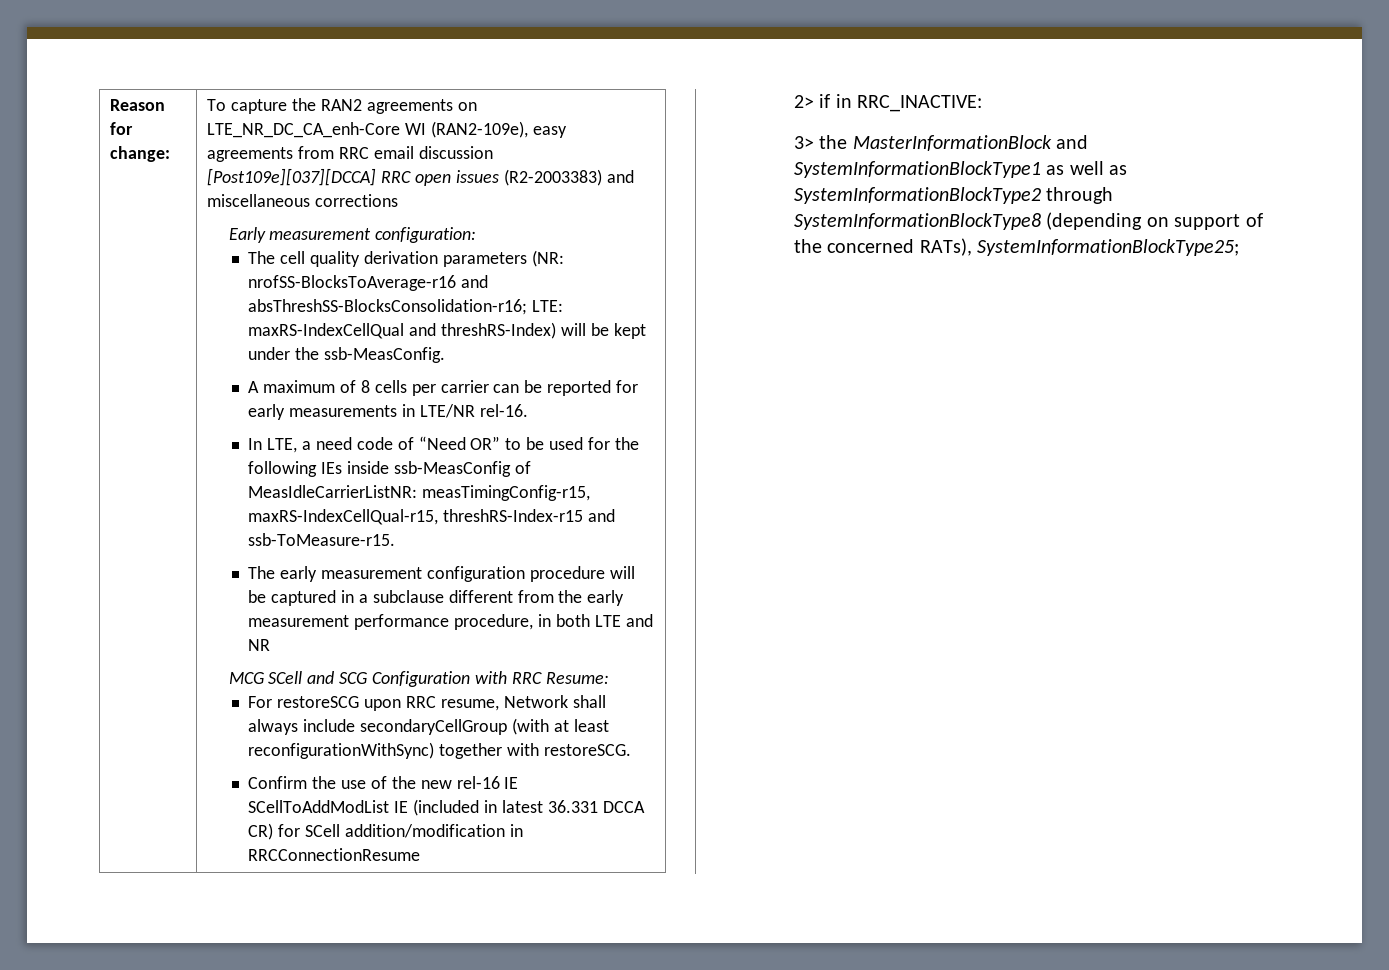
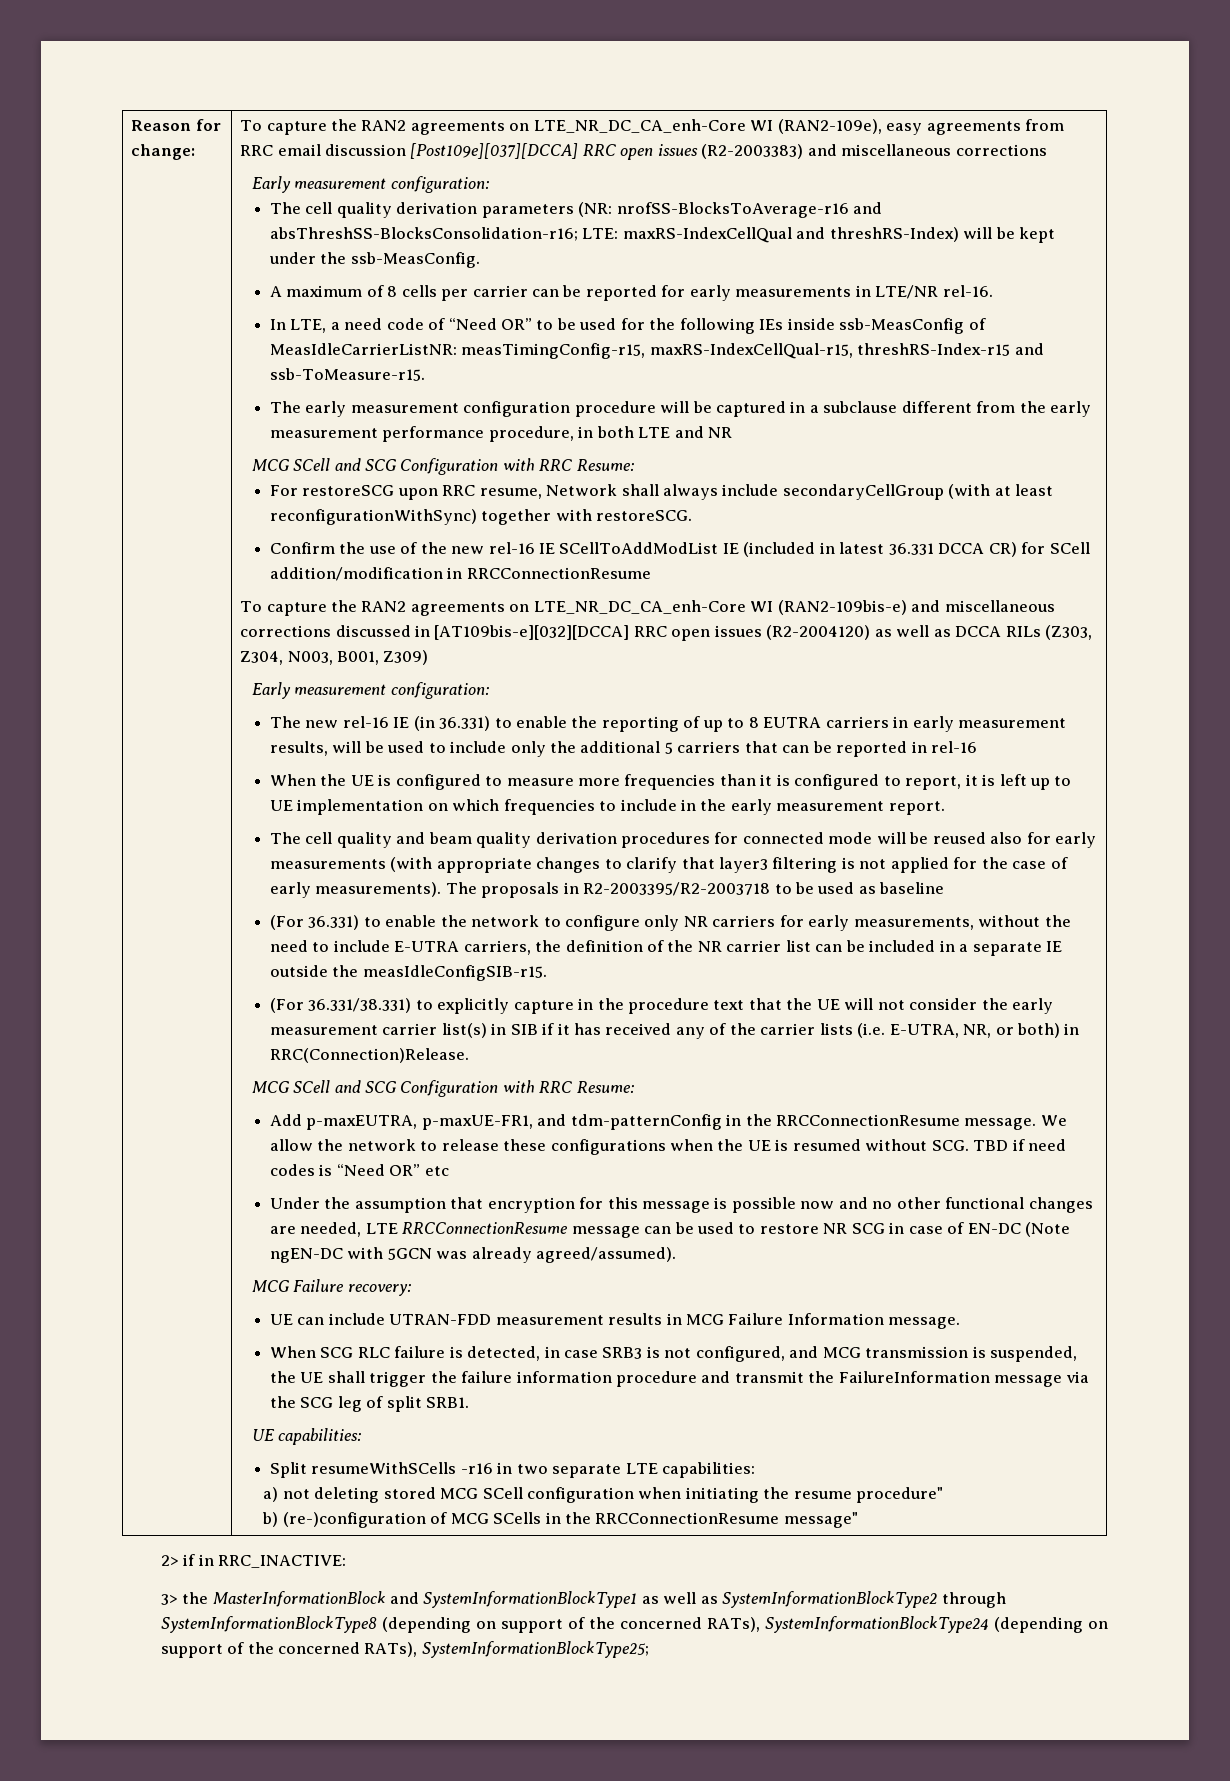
+ To capture the RAN2 agreements on LTE_NR_DC_CA_enh-Core WI (RAN2-109bis-e) and miscellaneous corrections discussed in [AT109bis-e][032][DCCA] RRC open issues (R2-2004120) as well as DCCA RILs (Z303, Z304, N003, B001, Z309)
+ Early measurement configuration:
+ The new rel-16 IE (in 36.331) to enable the reporting of up to 8 EUTRA carriers in early measurement results, will be used to include only the additional 5 carriers that can be reported in rel-16
+ When the UE is configured to measure more frequencies than it is configured to report, it is left up to UE implementation on which frequencies to include in the early measurement report.
+ The cell quality and beam quality derivation procedures for connected mode will be reused also for early measurements (with appropriate changes to clarify that layer3 filtering is not applied for the case of early measurements). The proposals in R2-2003395/R2-2003718 to be used as baseline
+ (For 36.331) to enable the network to configure only NR carriers for early measurements, without the need to include E-UTRA carriers, the definition of the NR carrier list can be included in a separate IE outside the measIdleConfigSIB-r15.
+ (For 36.331/38.331) to explicitly capture in the procedure text that the UE will not consider the early measurement carrier list(s) in SIB if it has received any of the carrier lists (i.e. E-UTRA, NR, or both) in RRC(Connection)Release.
+ MCG SCell and SCG Configuration with RRC Resume:
+ Add p-maxEUTRA, p-maxUE-FR1, and tdm-patternConfig in the RRCConnectionResume message. We allow the network to release these configurations when the UE is resumed without SCG. TBD if need codes is “Need OR” etc
+ Under the assumption that encryption for this message is possible now and no other functional changes are needed, LTE RRCConnectionResume message can be used to restore NR SCG in case of EN-DC (Note ngEN-DC with 5GCN was already agreed/assumed).
+ MCG Failure recovery:
+ UE can include UTRAN-FDD measurement results in MCG Failure Information message.
+ When SCG RLC failure is detected, in case SRB3 is not configured, and MCG transmission is suspended, the UE shall trigger the failure information procedure and transmit the FailureInformation message via the SCG leg of split SRB1.
+ UE capabilities:
+ Split resumeWithSCells -r16 in two separate LTE capabilities:
+ a) not deleting stored MCG SCell configuration when initiating the resume procedure"
+ b) (re-)configuration of MCG SCells in the RRCConnectionResume message"
- 3> the MasterInformationBlock and SystemInformationBlockType1 as well as SystemInformationBlockType2 through SystemInformationBlockType8 (depending on support of the concerned RATs), SystemInformationBlockType25;
+ 3> the MasterInformationBlock and SystemInformationBlockType1 as well as SystemInformationBlockType2 through SystemInformationBlockType8 (depending on support of the concerned RATs), SystemInformationBlockType24 (depending on support of the concerned RATs), SystemInformationBlockType25;

